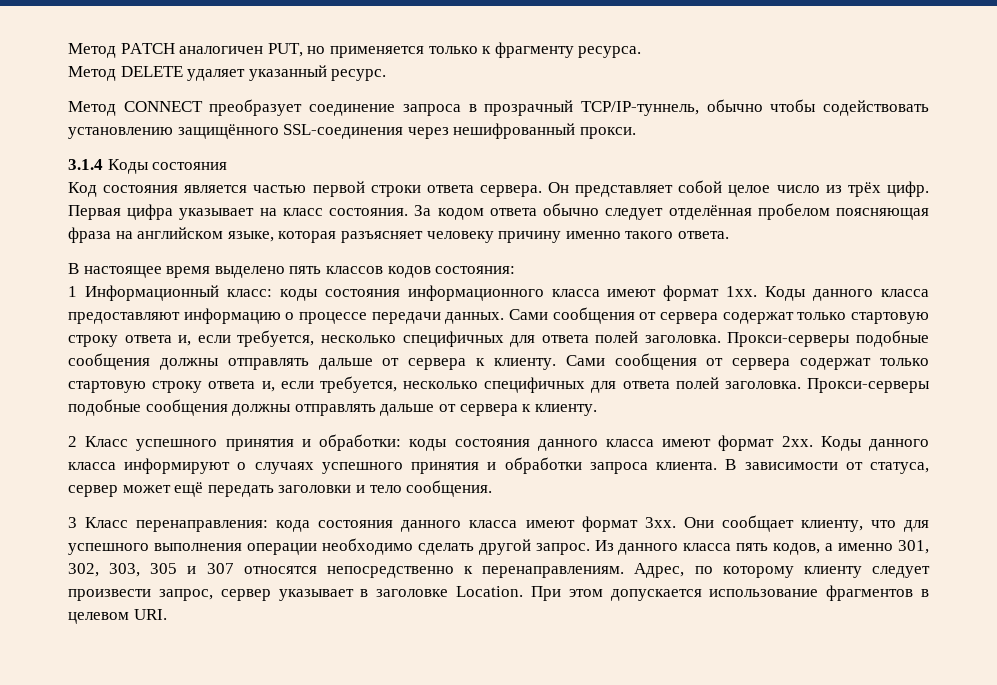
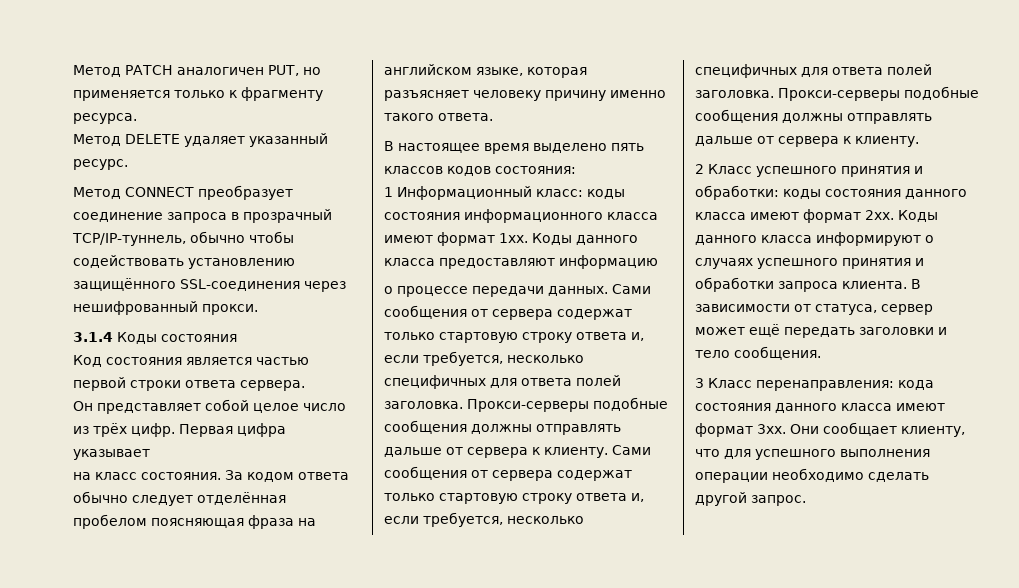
- Код состояния является частью первой строки ответа сервера. Он представляет собой целое число из трёх цифр.
+ Код состояния является частью первой строки ответа сервера.
+ Он представляет собой целое число из трёх цифр.
- Первая цифра указывает на класс состояния.
+ Первая цифра указывает
+ на класс состояния.
- Коды данного класса предоставляют информацию о процессе передачи данных.
+ Коды данного класса предоставляют информацию
+ о процессе передачи данных.
- Из данного класса пять кодов, а именно 301, 302, 303, 305 и 307 относятся непосредственно к перенаправлениям. Адрес, по которому клиенту следует произвести запрос, сервер указывает в заголовке Location. При этом допускается использование фрагментов в целевом URI.

